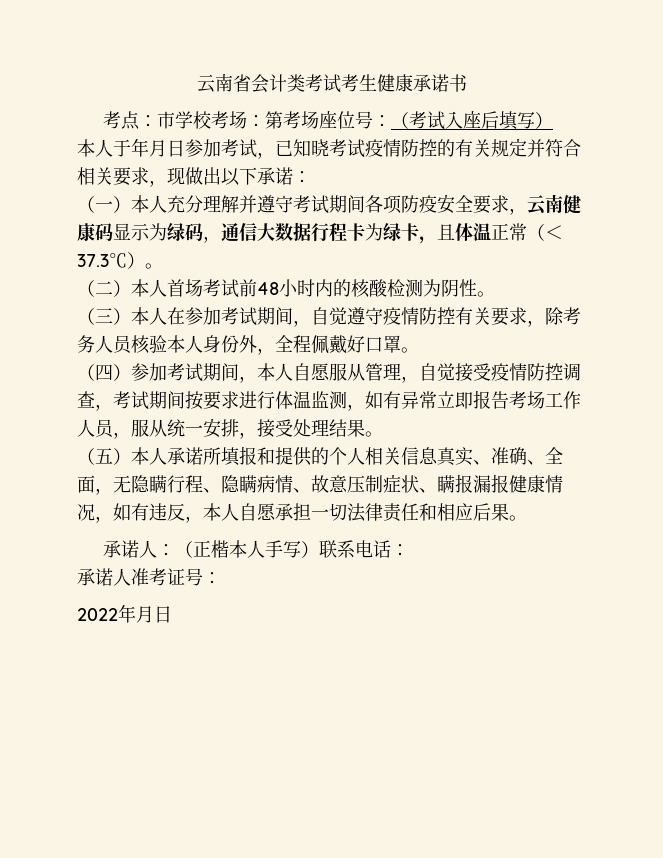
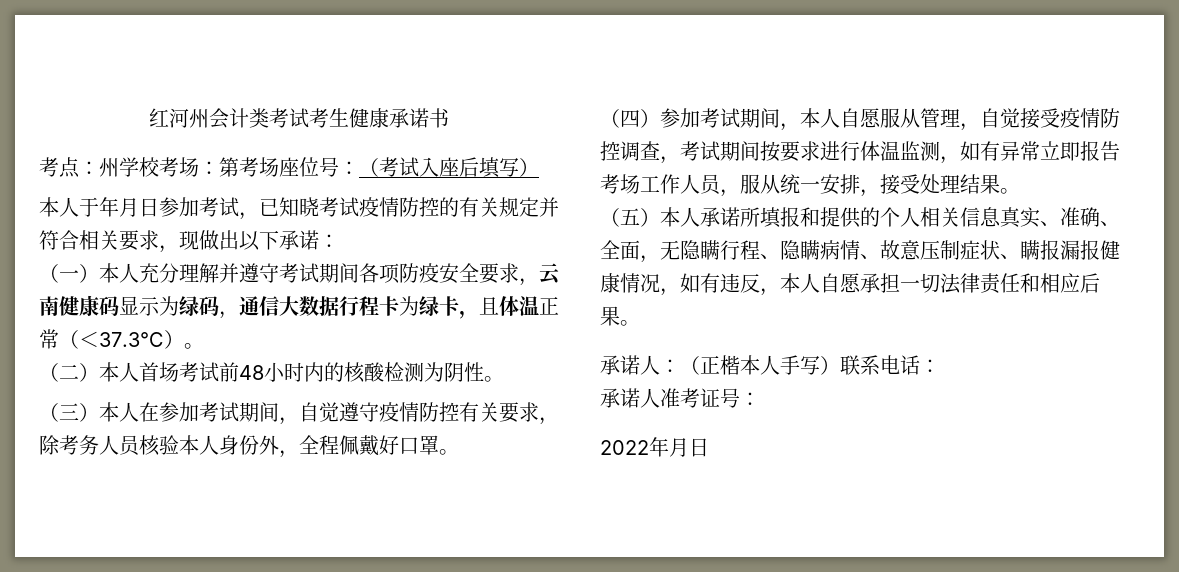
- 云南省会计类考试考生健康承诺书
+ 红河州会计类考试考生健康承诺书
- 考点：市学校考场：第考场座位号：（考试入座后填写）
+ 考点：州学校考场：第考场座位号：（考试入座后填写）

